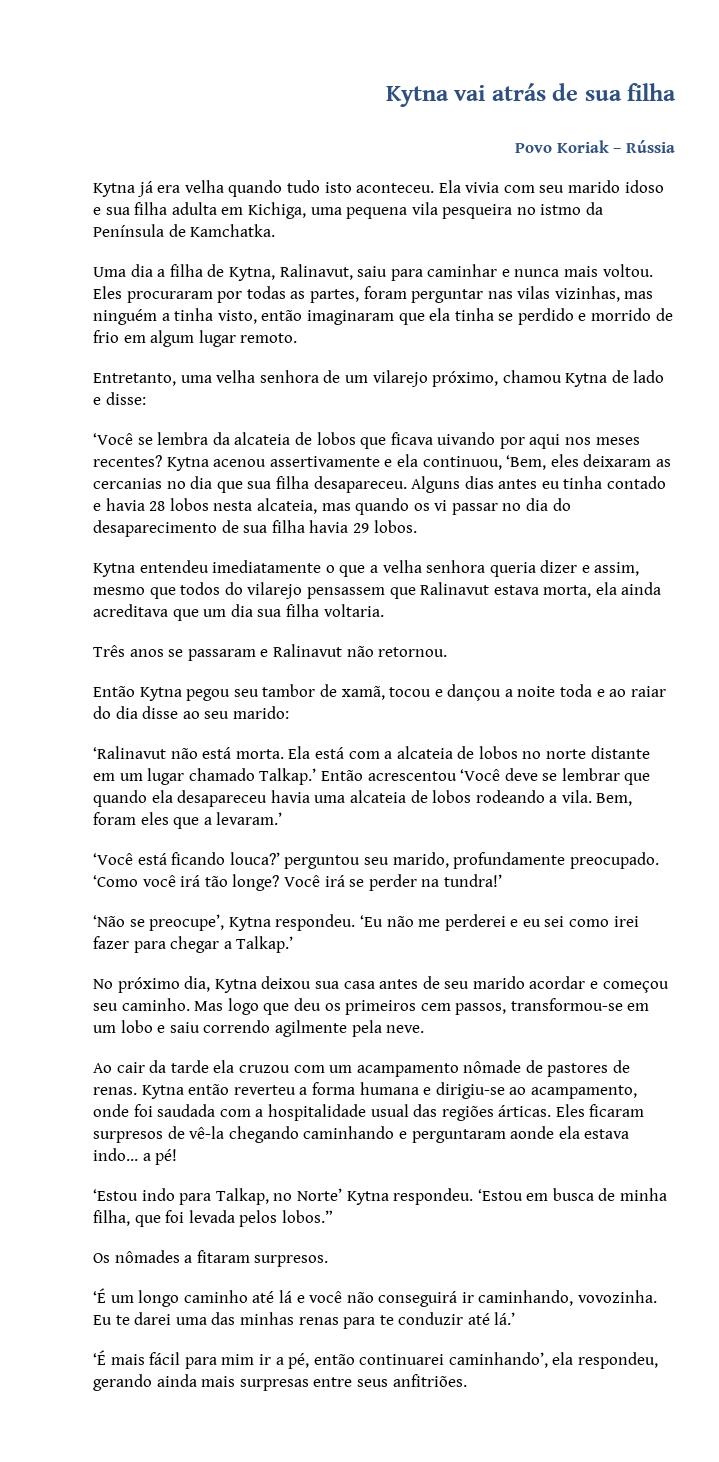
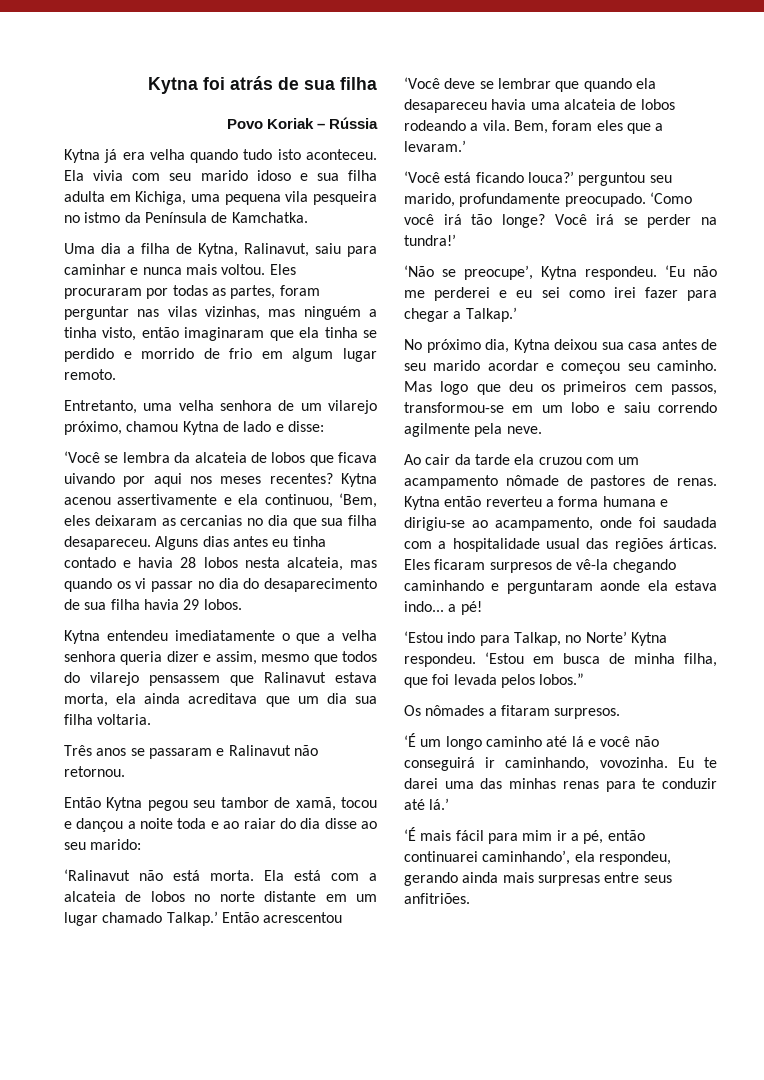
- Kytna vai atrás de sua filha
+ Kytna foi atrás de sua filha

